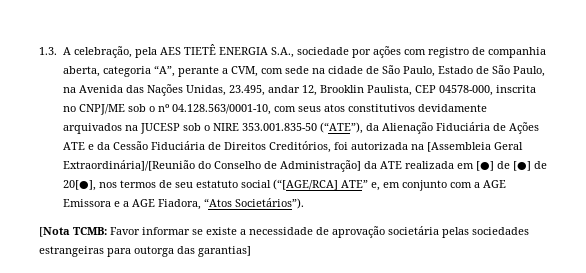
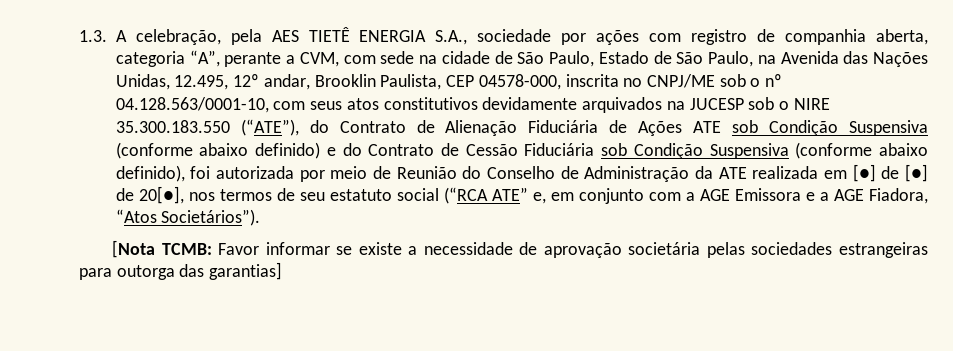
- 1.3. A celebração, pela AES TIETÊ ENERGIA S.A., sociedade por ações com registro de companhia aberta, categoria “A”, perante a CVM, com sede na cidade de São Paulo, Estado de São Paulo, na Avenida das Nações Unidas, 23.495, andar 12, Brooklin Paulista, CEP 04578-000, inscrita no CNPJ/ME sob o nº 04.128.563/0001-10, com seus atos constitutivos devidamente arquivados na JUCESP sob o NIRE 353.001.835-50 (“ATE”), da Alienação Fiduciária de Ações ATE e da Cessão Fiduciária de Direitos Creditórios, foi autorizada na [Assembleia Geral Extraordinária]/[Reunião do Conselho de Administração] da ATE realizada em [●] de [●] de 20[●], nos termos de seu estatuto social (“[AGE/RCA] ATE” e, em conjunto com a AGE Emissora e a AGE Fiadora, “Atos Societários”).
+ 1.3. A celebração, pela AES TIETÊ ENERGIA S.A., sociedade por ações com registro de companhia aberta, categoria “A”, perante a CVM, com sede na cidade de São Paulo, Estado de São Paulo, na Avenida das Nações Unidas, 12.495, 12º andar, Brooklin Paulista, CEP 04578-000, inscrita no CNPJ/ME sob o nº 04.128.563/0001-10, com seus atos constitutivos devidamente arquivados na JUCESP sob o NIRE 35.300.183.550 (“ATE”), do Contrato de Alienação Fiduciária de Ações ATE sob Condição Suspensiva (conforme abaixo definido) e do Contrato de Cessão Fiduciária sob Condição Suspensiva (conforme abaixo definido), foi autorizada por meio de Reunião do Conselho de Administração da ATE realizada em [●] de [●] de 20[●], nos termos de seu estatuto social (“RCA ATE” e, em conjunto com a AGE Emissora e a AGE Fiadora, “Atos Societários”).

